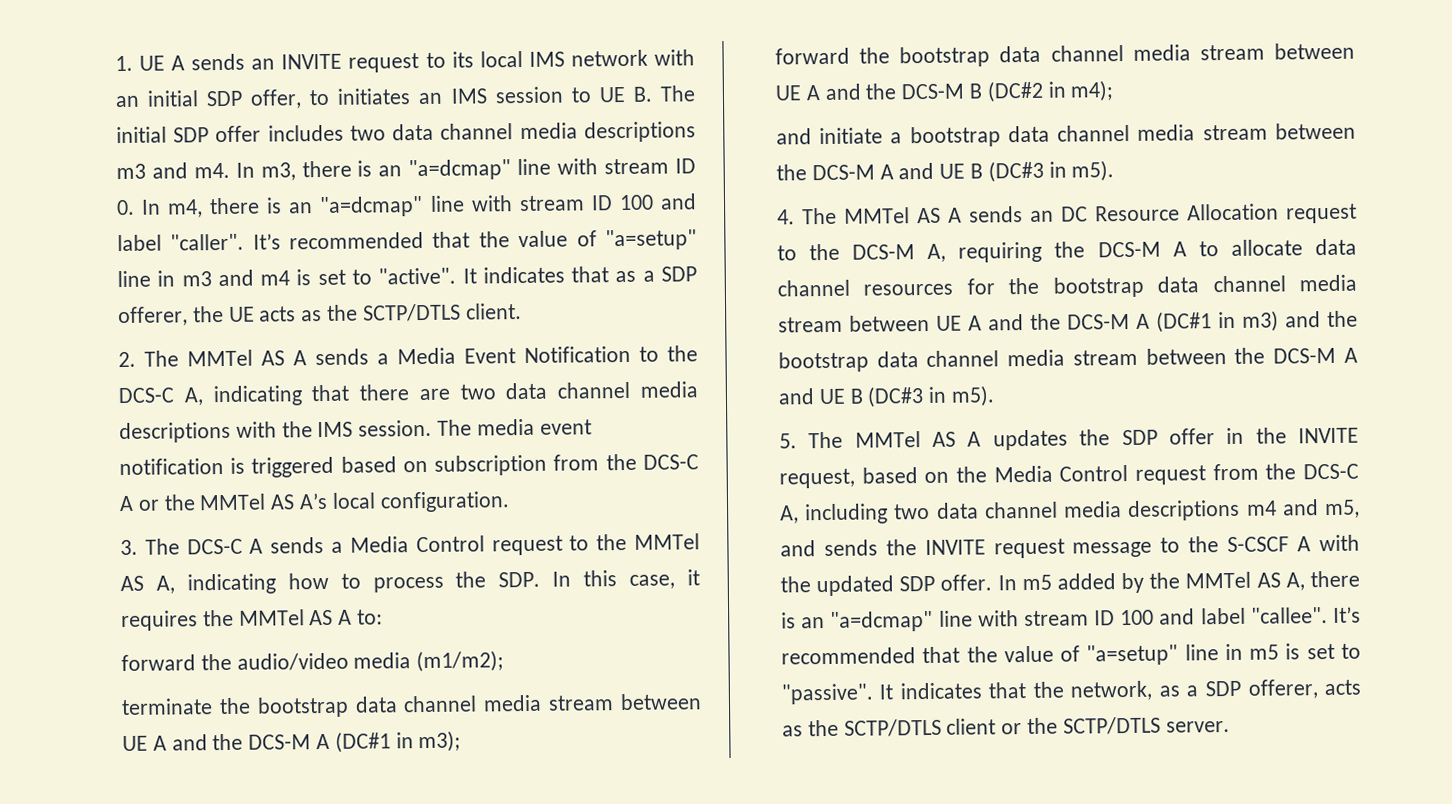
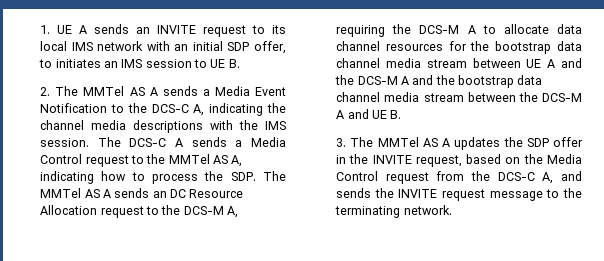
- 1. UE A sends an INVITE request to its local IMS network with an initial SDP offer, to initiates an IMS session to UE B. The initial SDP offer includes two data channel media descriptions m3 and m4. In m3, there is an "a=dcmap" line with stream ID 0. In m4, there is an "a=dcmap" line with stream ID 100 and label "caller". It’s recommended that the value of "a=setup" line in m3 and m4 is set to "active". It indicates that as a SDP offerer, the UE acts as the SCTP/DTLS client.
+ 1. UE A sends an INVITE request to its local IMS network with an initial SDP offer, to initiates an IMS session to UE B.
- 2. The MMTel AS A sends a Media Event Notification to the DCS-C A, indicating that there are two data channel media descriptions with the IMS session.
+ 2. The MMTel AS A sends a Media Event Notification to the DCS-C A, indicating the channel media descriptions with the IMS session.
- The media event notification is triggered based on subscription from the DCS-C A or the MMTel AS A’s local configuration.
- 3. The DCS-C A sends a Media Control request to the MMTel AS A, indicating how to process the SDP. In this case, it requires the MMTel AS A to:
- forward the audio/video media (m1/m2);
- terminate the bootstrap data channel media stream between UE A and the DCS-M A (DC#1 in m3);
- forward the bootstrap data channel media stream between UE A and the DCS-M B (DC#2 in m4);
- and initiate a bootstrap data channel media stream between the DCS-M A and UE B (DC#3 in m5).
- 4. The MMTel AS A sends an DC Resource Allocation request to the DCS-M A, requiring the DCS-M A to allocate data channel resources for the bootstrap data channel media stream between UE A and the DCS-M A (DC#1 in m3) and the bootstrap data channel media stream between the DCS-M A and UE B (DC#3 in m5).
- 5. The MMTel AS A updates the SDP offer in the INVITE request, based on the Media Control request from the DCS-C A, including two data channel media descriptions m4 and m5, and sends the INVITE request message to the S-CSCF A with the updated SDP offer. In m5 added by the MMTel AS A, there is an "a=dcmap" line with stream ID 100 and label "callee". It’s recommended that the value of "a=setup" line in m5 is set to "passive". It indicates that the network, as a SDP offerer, acts as the SCTP/DTLS client or the SCTP/DTLS server.
+ The DCS-C A sends a Media Control request to the MMTel AS A, indicating how to process the SDP. The MMTel AS A sends an DC Resource Allocation request to the DCS-M A, requiring the DCS-M A to allocate data channel resources for the bootstrap data channel media stream between UE A and the DCS-M A and the bootstrap data channel media stream between the DCS-M A and UE B.
+ 3. The MMTel AS A updates the SDP offer in the INVITE request, based on the Media Control request from the DCS-C A, and sends the INVITE request message to the terminating network.

